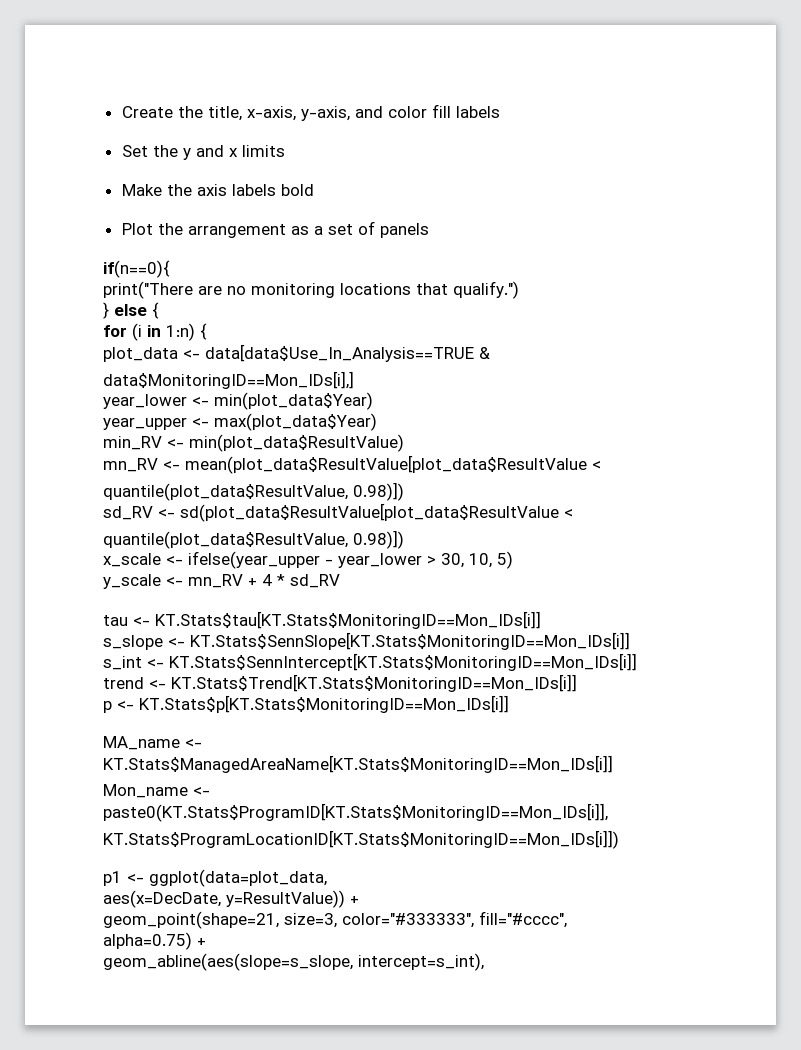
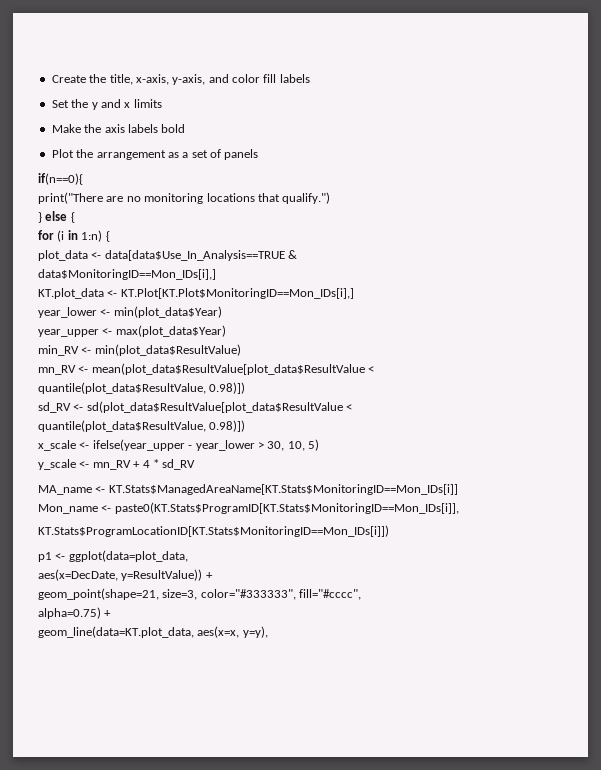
+ KT.plot_data <- KT.Plot[KT.Plot$MonitoringID==Mon_IDs[i],]
- tau <- KT.Stats$tau[KT.Stats$MonitoringID==Mon_IDs[i]]
- s_slope <- KT.Stats$SennSlope[KT.Stats$MonitoringID==Mon_IDs[i]]
- s_int <- KT.Stats$SennIntercept[KT.Stats$MonitoringID==Mon_IDs[i]]
- trend <- KT.Stats$Trend[KT.Stats$MonitoringID==Mon_IDs[i]]
- p <- KT.Stats$p[KT.Stats$MonitoringID==Mon_IDs[i]]
- geom_abline(aes(slope=s_slope, intercept=s_int),
+ geom_line(data=KT.plot_data, aes(x=x, y=y),

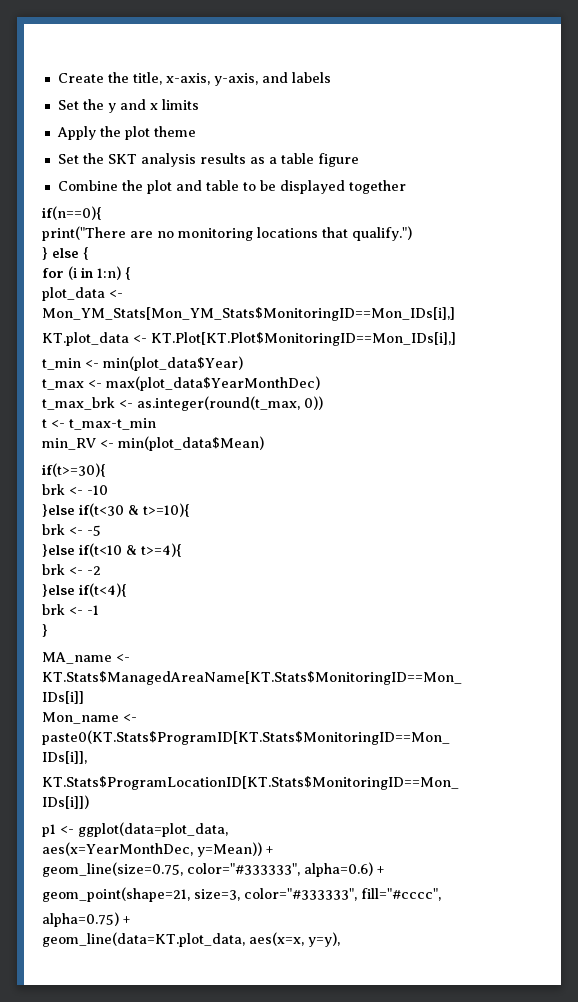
- Create the title, x-axis, y-axis, and color fill labels
+ Create the title, x-axis, y-axis, and labels
- Make the axis labels bold
- Plot the arrangement as a set of panels
+ Apply the plot theme
+ Set the SKT analysis results as a table figure
+ Combine the plot and table to be displayed together
- plot_data <- data[data$Use_In_Analysis==TRUE &
- data$MonitoringID==Mon_IDs[i],]
+ plot_data <- Mon_YM_Stats[Mon_YM_Stats$MonitoringID==Mon_IDs[i],]
- year_lower <- min(plot_data$Year)
+ t_min <- min(plot_data$Year)
- year_upper <- max(plot_data$Year)
- min_RV <- min(plot_data$ResultValue)
- mn_RV <- mean(plot_data$ResultValue[plot_data$ResultValue <
- quantile(plot_data$ResultValue, 0.98)])
- sd_RV <- sd(plot_data$ResultValue[plot_data$ResultValue <
- quantile(plot_data$ResultValue, 0.98)])
- x_scale <- ifelse(year_upper - year_lower > 30, 10, 5)
- y_scale <- mn_RV + 4 * sd_RV
+ t_max <- max(plot_data$YearMonthDec)
+ t_max_brk <- as.integer(round(t_max, 0))
+ t <- t_max-t_min
+ min_RV <- min(plot_data$Mean)
+ if(t>=30){
+ brk <- -10
+ }else if(t<30 & t>=10){
+ brk <- -5
+ }else if(t<10 & t>=4){
+ brk <- -2
+ }else if(t<4){
+ brk <- -1
+ }
- aes(x=DecDate, y=ResultValue)) +
+ aes(x=YearMonthDec, y=Mean)) +
+ geom_line(size=0.75, color="#333333", alpha=0.6) +

